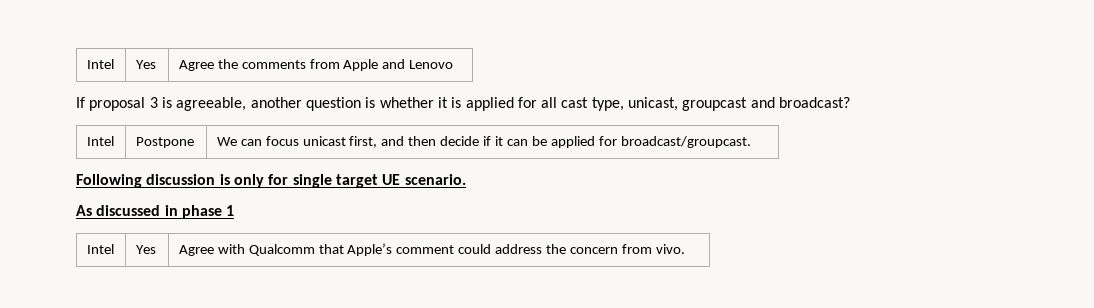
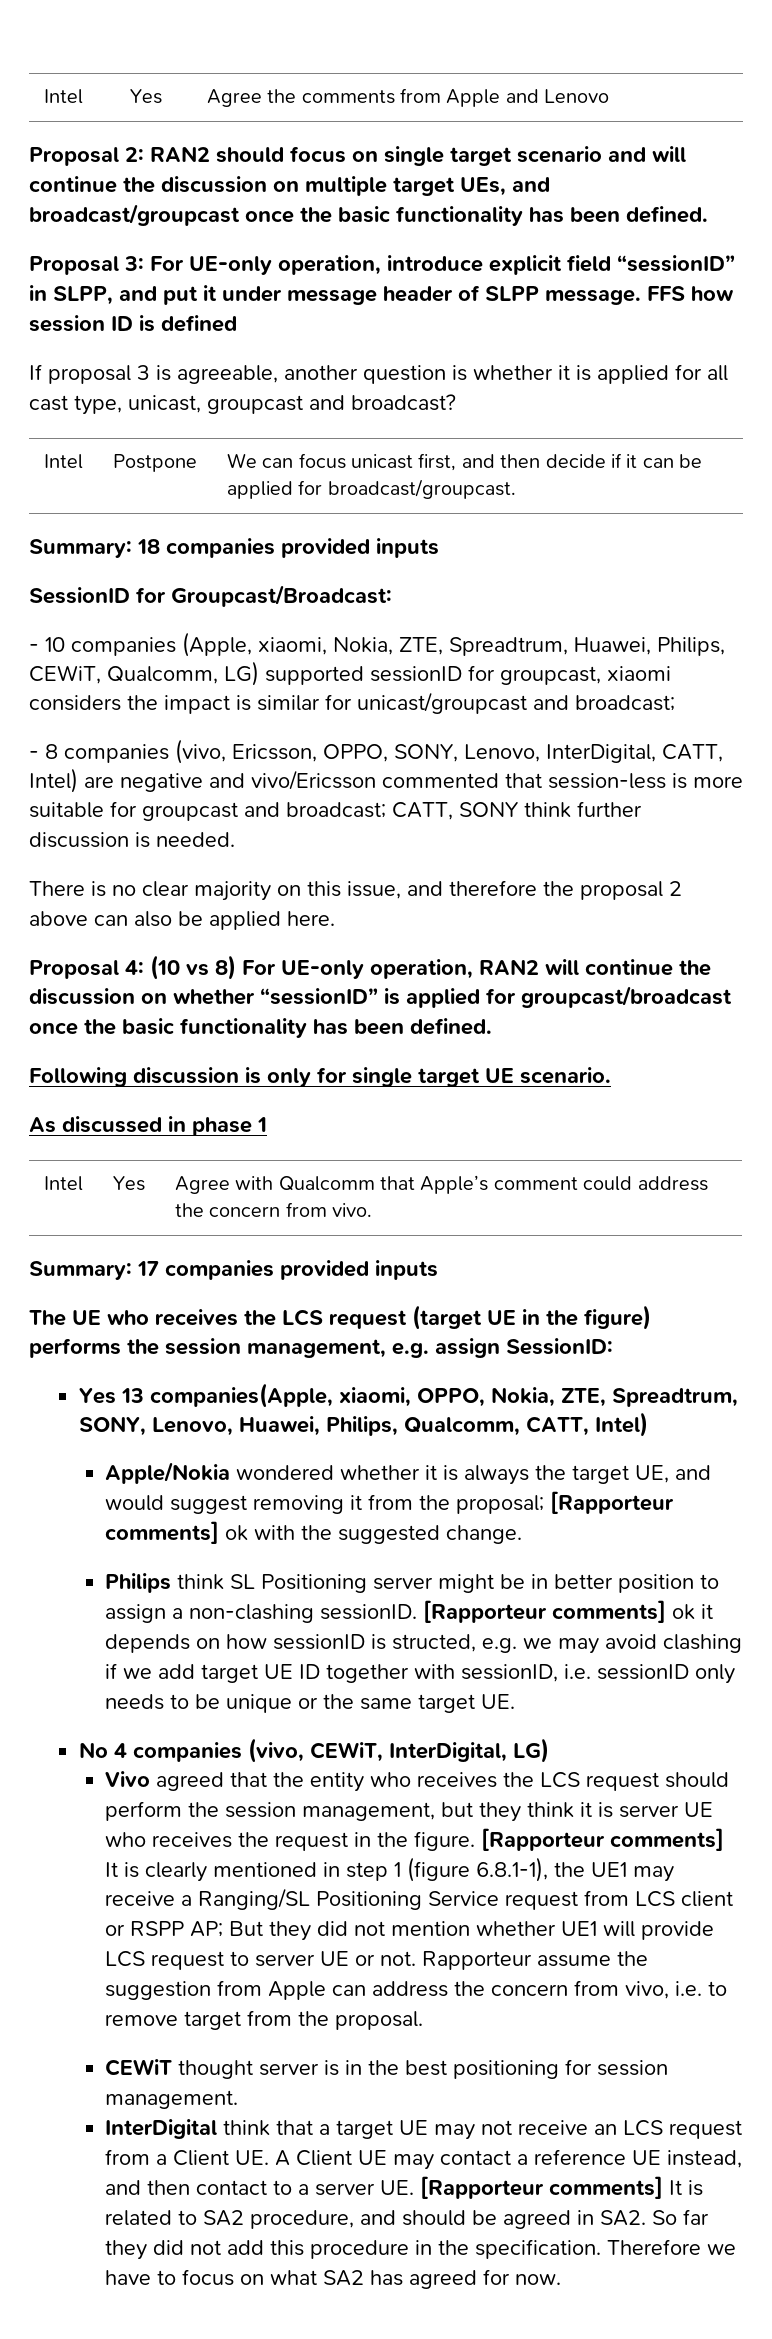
+ Proposal 2: RAN2 should focus on single target scenario and will continue the discussion on multiple target UEs, and broadcast/groupcast once the basic functionality has been defined.
+ Proposal 3: For UE-only operation, introduce explicit field “sessionID” in SLPP, and put it under message header of SLPP message. FFS how session ID is defined
+ Summary: 18 companies provided inputs
+ SessionID for Groupcast/Broadcast:
+ - 10 companies (Apple, xiaomi, Nokia, ZTE, Spreadtrum, Huawei, Philips, CEWiT, Qualcomm, LG) supported sessionID for groupcast, xiaomi considers the impact is similar for unicast/groupcast and broadcast;
+ - 8 companies (vivo, Ericsson, OPPO, SONY, Lenovo, InterDigital, CATT, Intel) are negative and vivo/Ericsson commented that session-less is more suitable for groupcast and broadcast; CATT, SONY think further discussion is needed.
+ There is no clear majority on this issue, and therefore the proposal 2 above can also be applied here.
+ Proposal 4: (10 vs 8) For UE-only operation, RAN2 will continue the discussion on whether “sessionID” is applied for groupcast/broadcast once the basic functionality has been defined.
+ Summary: 17 companies provided inputs
+ The UE who receives the LCS request (target UE in the figure) performs the session management, e.g. assign SessionID:
+ Yes 13 companies(Apple, xiaomi, OPPO, Nokia, ZTE, Spreadtrum, SONY, Lenovo, Huawei, Philips, Qualcomm, CATT, Intel)
+ Apple/Nokia wondered whether it is always the target UE, and would suggest removing it from the proposal; [Rapporteur comments] ok with the suggested change.
+ Philips think SL Positioning server might be in better position to assign a non-clashing sessionID. [Rapporteur comments] ok it depends on how sessionID is structed, e.g. we may avoid clashing if we add target UE ID together with sessionID, i.e. sessionID only needs to be unique or the same target UE.
+ No 4 companies (vivo, CEWiT, InterDigital, LG)
+ Vivo agreed that the entity who receives the LCS request should perform the session management, but they think it is server UE who receives the request in the figure. [Rapporteur comments] It is clearly mentioned in step 1 (figure 6.8.1-1), the UE1 may receive a Ranging/SL Positioning Service request from LCS client or RSPP AP; But they did not mention whether UE1 will provide LCS request to server UE or not. Rapporteur assume the suggestion from Apple can address the concern from vivo, i.e. to remove target from the proposal.
+ CEWiT thought server is in the best positioning for session management.
+ InterDigital think that a target UE may not receive an LCS request from a Client UE. A Client UE may contact a reference UE instead, and then contact to a server UE. [Rapporteur comments] It is related to SA2 procedure, and should be agreed in SA2. So far they did not add this procedure in the specification. Therefore we have to focus on what SA2 has agreed for now.

